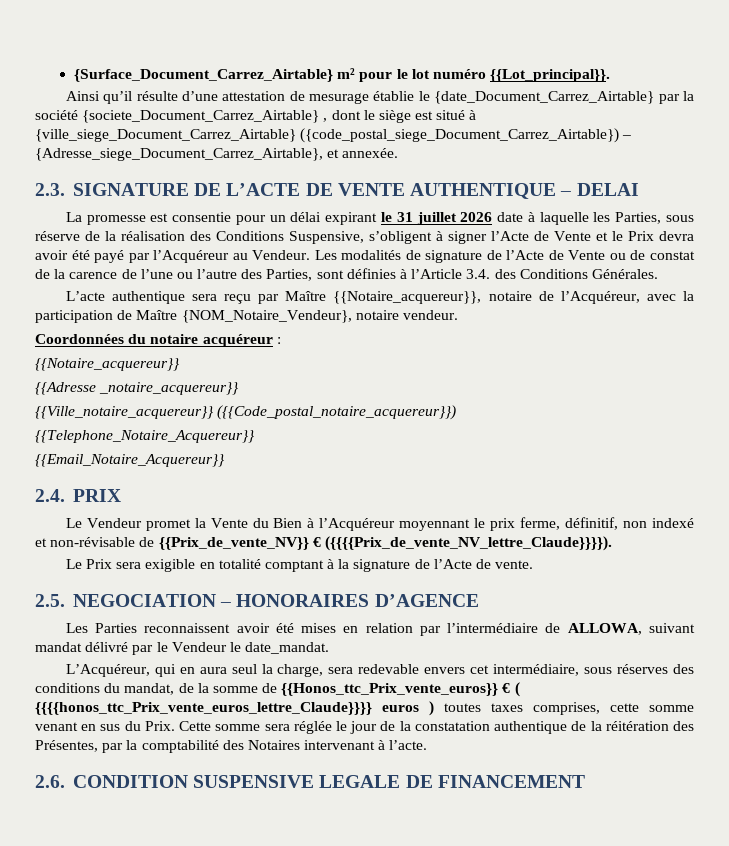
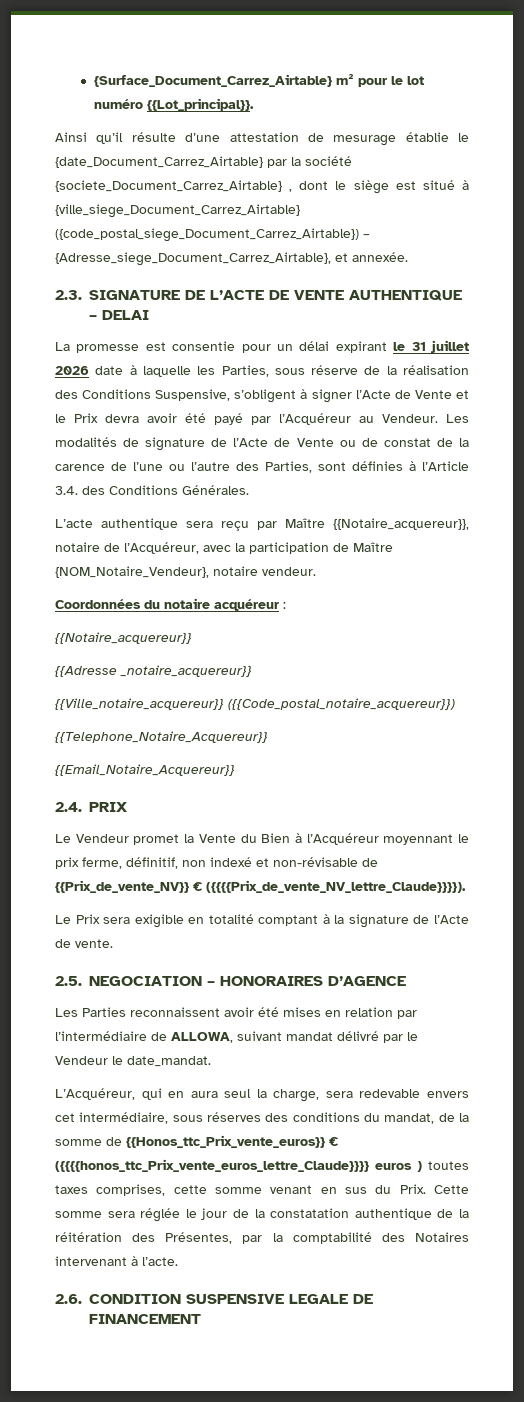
- L’Acquéreur, qui en aura seul la charge, sera redevable envers cet intermédiaire, sous réserves des conditions du mandat, de la somme de {{Honos_ttc_Prix_vente_euros}} € ( {{{{honos_ttc_Prix_vente_euros_lettre_Claude}}}} euros ) toutes taxes comprises, cette somme venant en sus du Prix.
+ L’Acquéreur, qui en aura seul la charge, sera redevable envers cet intermédiaire, sous réserves des conditions du mandat, de la somme de {{Honos_ttc_Prix_vente_euros}} € ({{{{honos_ttc_Prix_vente_euros_lettre_Claude}}}} euros ) toutes taxes comprises, cette somme venant en sus du Prix.

